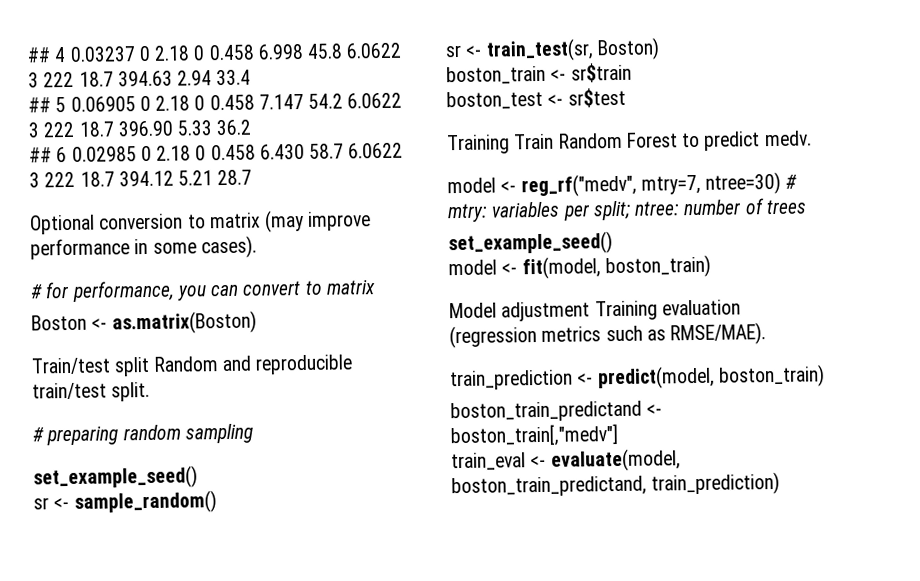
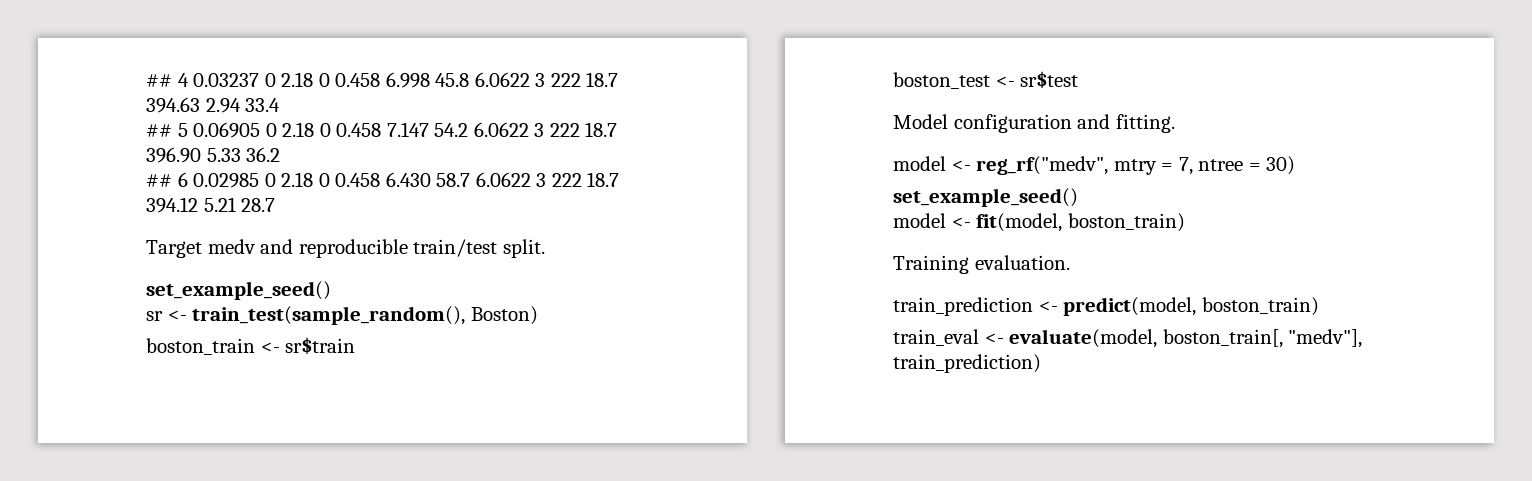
- Optional conversion to matrix (may improve performance in some cases).
- # for performance, you can convert to matrix
- Boston <- as.matrix(Boston)
- Train/test split Random and reproducible train/test split.
+ Target medv and reproducible train/test split.
- # preparing random sampling
- sr <- sample_random()
- sr <- train_test(sr, Boston)
+ sr <- train_test(sample_random(), Boston)
- Training Train Random Forest to predict medv.
- model <- reg_rf("medv", mtry=7, ntree=30) # mtry: variables per split; ntree: number of trees
+ Model configuration and fitting.
+ model <- reg_rf("medv", mtry = 7, ntree = 30)
- Model adjustment Training evaluation (regression metrics such as RMSE/MAE).
+ Training evaluation.
- boston_train_predictand <- boston_train[,"medv"]
- train_eval <- evaluate(model, boston_train_predictand, train_prediction)
+ train_eval <- evaluate(model, boston_train[, "medv"], train_prediction)

